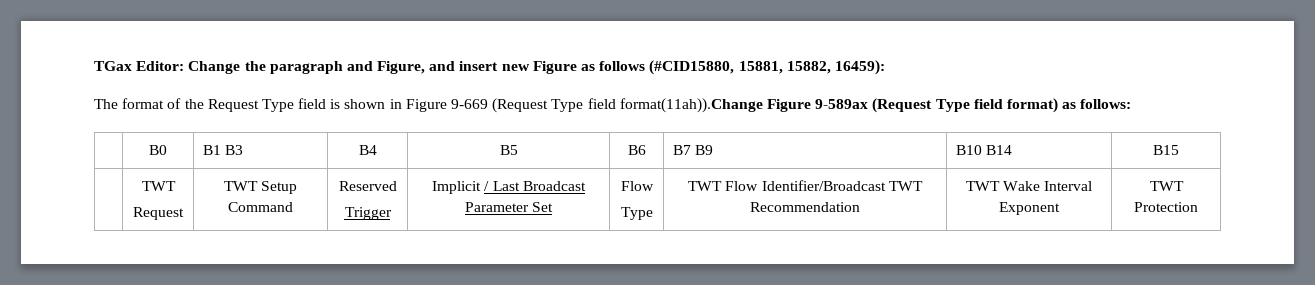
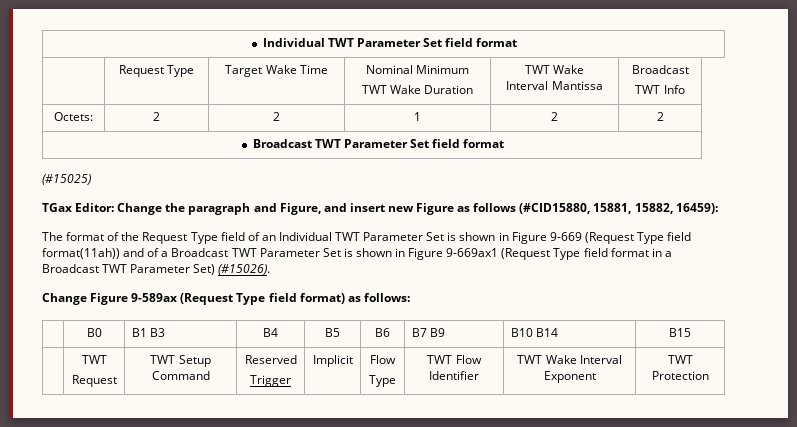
+ Individual TWT Parameter Set field format
+ | Request Type | Target Wake Time | Nominal Minimum
+ TWT Wake Duration | TWT Wake
+ Interval Mantissa | Broadcast
+ TWT Info
+ Octets: | 2 | 2 | 1 | 2 | 2
+ Broadcast TWT Parameter Set field format
+ (#15025)
- The format of the Request Type field is shown in Figure 9-669 (Request Type field format(11ah)).Change Figure 9-589ax (Request Type field format) as follows:
+ The format of the Request Type field of an Individual TWT Parameter Set is shown in Figure 9-669 (Request Type field format(11ah)) and of a Broadcast TWT Parameter Set is shown in Figure 9-669ax1 (Request Type field format in a Broadcast TWT Parameter Set) (#15026).
+ Change Figure 9-589ax (Request Type field format) as follows:
  | B0 | B1 B3 | B4 | B5 | B6 | B7 B9 | B10 B14 | B15
  | TWT
  Request | TWT Setup Command | Reserved
- Trigger | Implicit / Last Broadcast Parameter Set | Flow
- Type | TWT Flow Identifier/Broadcast TWT Recommendation | TWT Wake Interval Exponent | TWT Protection
+ Trigger | Implicit | Flow
+ Type | TWT Flow Identifier | TWT Wake Interval Exponent | TWT Protection

